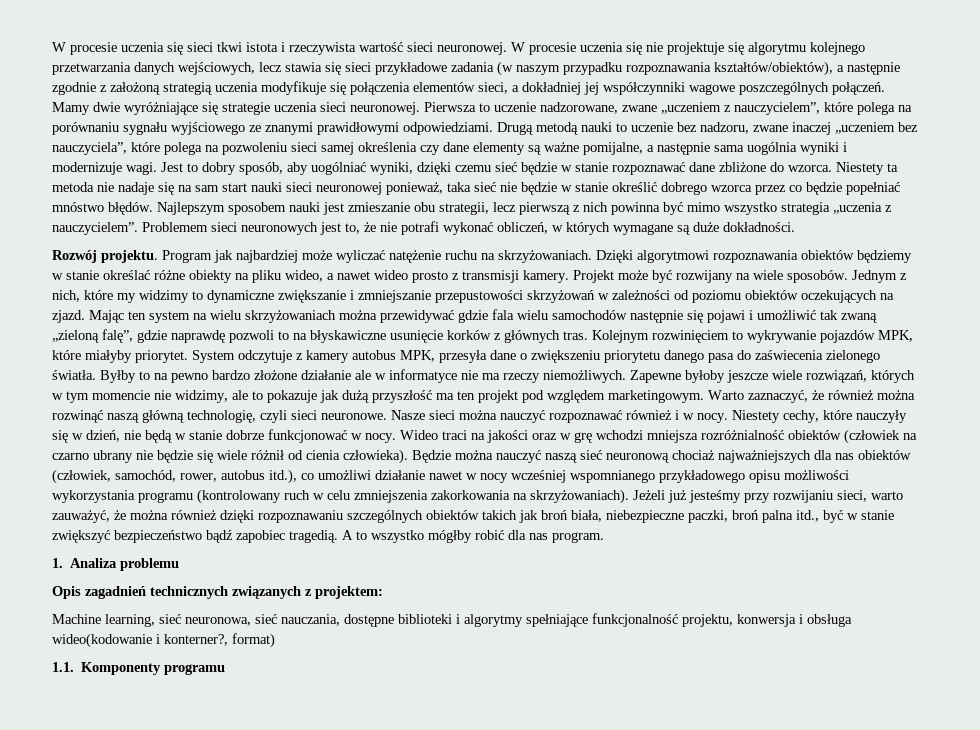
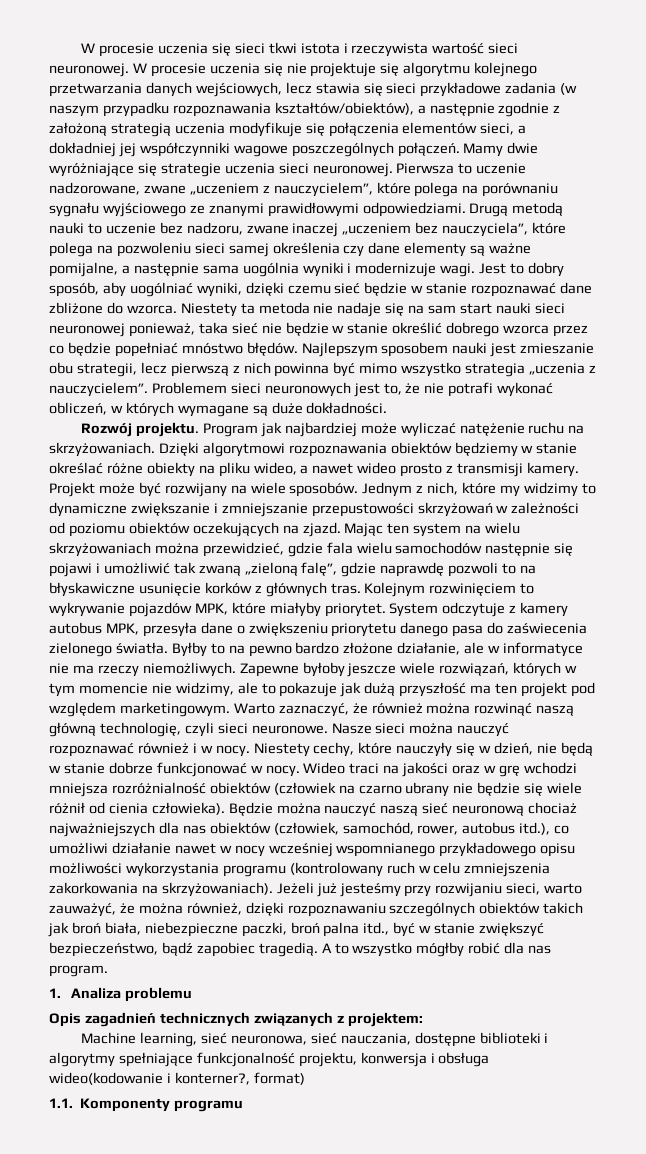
- Mając ten system na wielu skrzyżowaniach można przewidywać gdzie fala wielu samochodów następnie się pojawi i umożliwić tak zwaną „zieloną falę”, gdzie naprawdę pozwoli to na błyskawiczne usunięcie korków z głównych tras.
+ Mając ten system na wielu skrzyżowaniach można przewidzieć, gdzie fala wielu samochodów następnie się pojawi i umożliwić tak zwaną „zieloną falę”, gdzie naprawdę pozwoli to na błyskawiczne usunięcie korków z głównych tras.
- Byłby to na pewno bardzo złożone działanie ale w informatyce nie ma rzeczy niemożliwych.
+ Byłby to na pewno bardzo złożone działanie, ale w informatyce nie ma rzeczy niemożliwych.
- Jeżeli już jesteśmy przy rozwijaniu sieci, warto zauważyć, że można również dzięki rozpoznawaniu szczególnych obiektów takich jak broń biała, niebezpieczne paczki, broń palna itd., być w stanie zwiększyć bezpieczeństwo bądź zapobiec tragedią.
+ Jeżeli już jesteśmy przy rozwijaniu sieci, warto zauważyć, że można również, dzięki rozpoznawaniu szczególnych obiektów takich jak broń biała, niebezpieczne paczki, broń palna itd., być w stanie zwiększyć bezpieczeństwo, bądź zapobiec tragedią.

